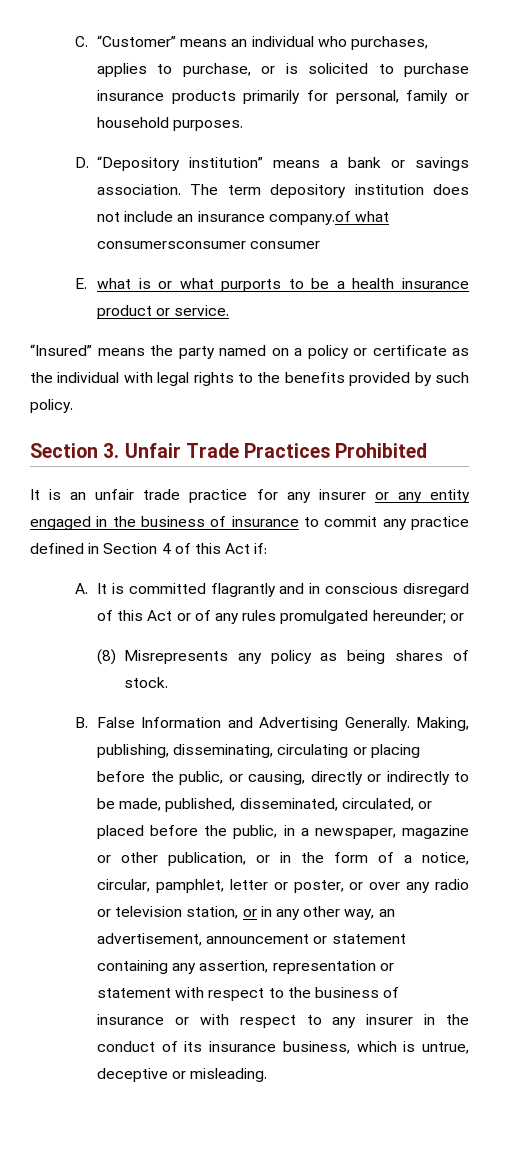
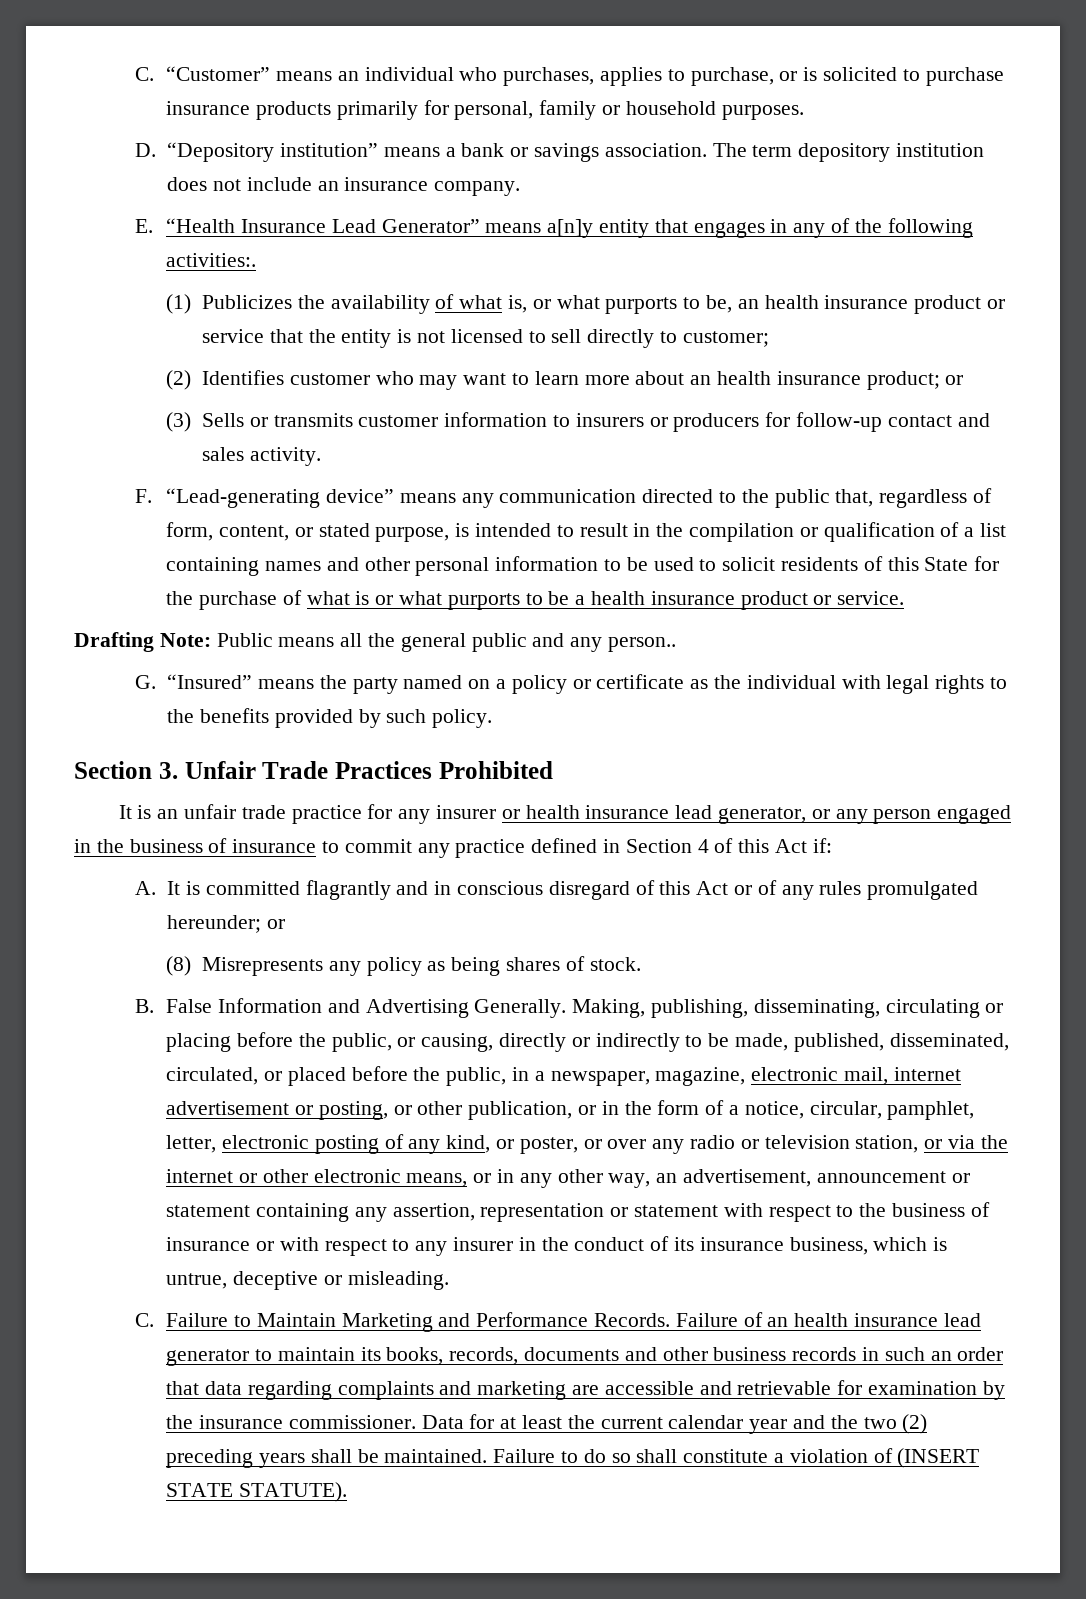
- The term depository institution does not include an insurance company.of what consumersconsumer consumer
- E. what is or what purports to be a health insurance product or service.
+ The term depository institution does not include an insurance company.
+ E. “Health Insurance Lead Generator” means a[n]y entity that engages in any of the following activities:.
+ (1) Publicizes the availability of what is, or what purports to be, an health insurance product or service that the entity is not licensed to sell directly to customer;
+ (2) Identifies customer who may want to learn more about an health insurance product; or
+ (3) Sells or transmits customer information to insurers or producers for follow-up contact and sales activity.
+ F. “Lead-generating device” means any communication directed to the public that, regardless of form, content, or stated purpose, is intended to result in the compilation or qualification of a list containing names and other personal information to be used to solicit residents of this State for the purchase of what is or what purports to be a health insurance product or service.
- “Insured” means the party named on a policy or certificate as the individual with legal rights to the benefits provided by such policy.
+ Drafting Note: Public means all the general public and any person..
+ G. “Insured” means the party named on a policy or certificate as the individual with legal rights to the benefits provided by such policy.
- It is an unfair trade practice for any insurer or any entity engaged in the business of insurance to commit any practice defined in Section 4 of this Act if:
+ It is an unfair trade practice for any insurer or health insurance lead generator, or any person engaged in the business of insurance to commit any practice defined in Section 4 of this Act if:
- Making, publishing, disseminating, circulating or placing before the public, or causing, directly or indirectly to be made, published, disseminated, circulated, or placed before the public, in a newspaper, magazine or other publication, or in the form of a notice, circular, pamphlet, letter or poster, or over any radio or television station, or in any other way, an advertisement, announcement or statement containing any assertion, representation or statement with respect to the business of insurance or with respect to any insurer in the conduct of its insurance business, which is untrue, deceptive or misleading.
+ Making, publishing, disseminating, circulating or placing before the public, or causing, directly or indirectly to be made, published, disseminated, circulated, or placed before the public, in a newspaper, magazine, electronic mail, internet advertisement or posting, or other publication, or in the form of a notice, circular, pamphlet, letter, electronic posting of any kind, or poster, or over any radio or television station, or via the internet or other electronic means, or in any other way, an advertisement, announcement or statement containing any assertion, representation or statement with respect to the business of insurance or with respect to any insurer in the conduct of its insurance business, which is untrue, deceptive or misleading.
+ C. Failure to Maintain Marketing and Performance Records. Failure of an health insurance lead generator to maintain its books, records, documents and other business records in such an order that data regarding complaints and marketing are accessible and retrievable for examination by the insurance commissioner. Data for at least the current calendar year and the two (2) preceding years shall be maintained. Failure to do so shall constitute a violation of (INSERT STATE STATUTE).

